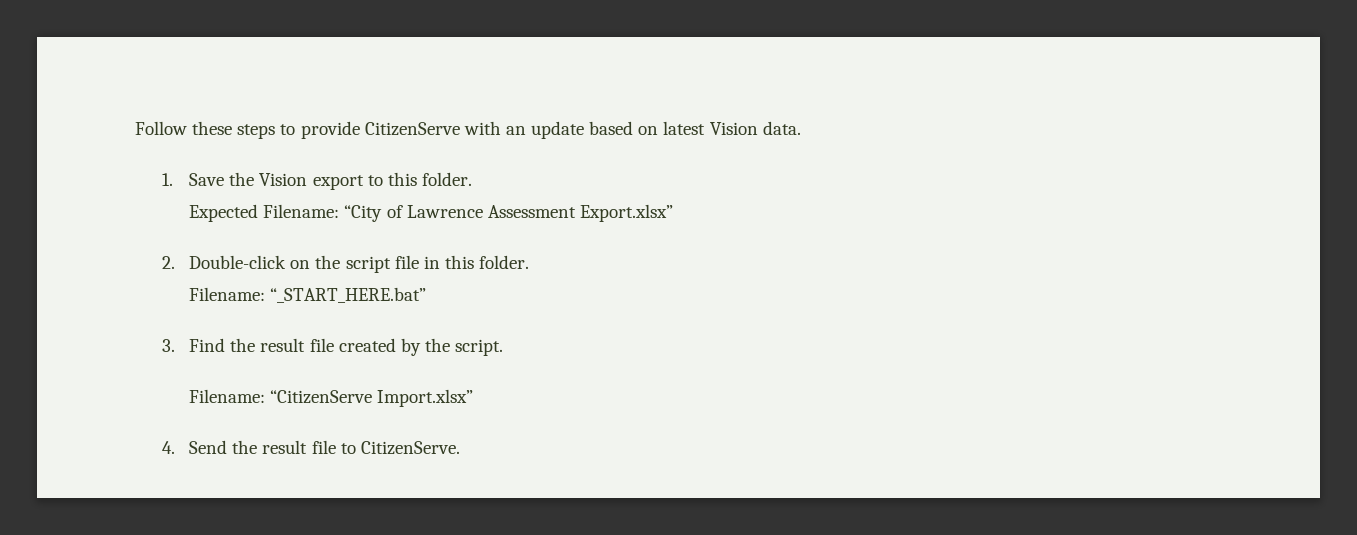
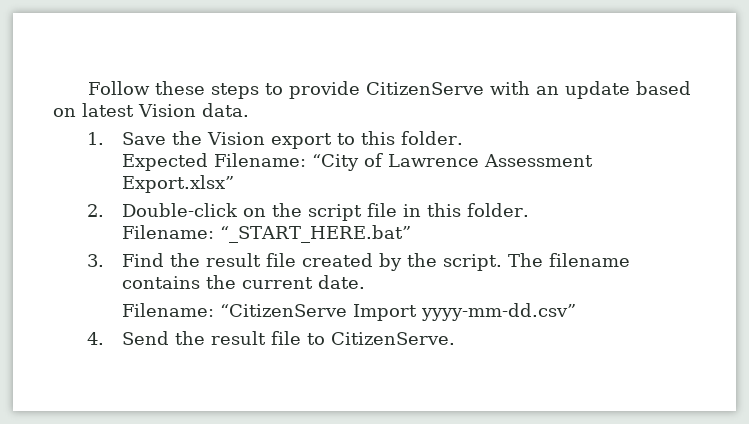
+ The filename contains the current date.
- Filename: “CitizenServe Import.xlsx”
+ Filename: “CitizenServe Import yyyy-mm-dd.csv”

